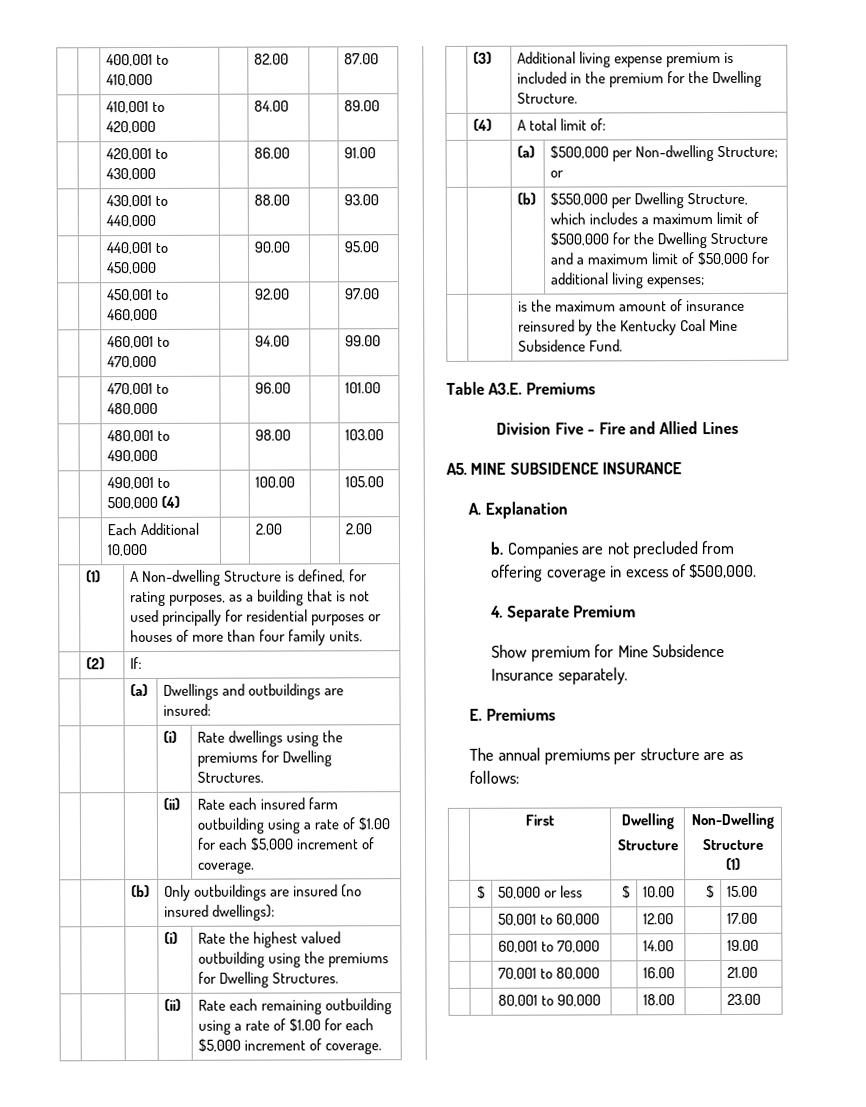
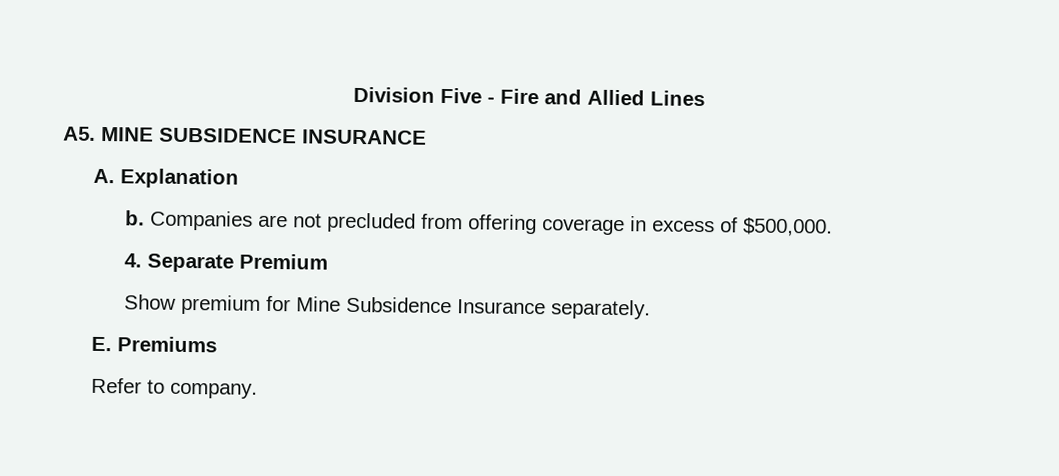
- | | 400,001 to 410,000 | | 82.00 | | 87.00
- | | 410,001 to 420,000 | | 84.00 | | 89.00
- | | 420,001 to 430,000 | | 86.00 | | 91.00
- | | 430,001 to 440,000 | | 88.00 | | 93.00
- | | 440,001 to 450,000 | | 90.00 | | 95.00
- | | 450,001 to 460,000 | | 92.00 | | 97.00
- | | 460,001 to 470,000 | | 94.00 | | 99.00
- | | 470,001 to 480,000 | | 96.00 | | 101.00
- | | 480,001 to 490,000 | | 98.00 | | 103.00
- | | 490,001 to 500,000 (4) | | 100.00 | | 105.00
- | | Each Additional 10,000 | | 2.00 | | 2.00
- | (1) | A Non-dwelling Structure is defined, for rating purposes, as a building that is not used principally for residential purposes or houses of more than four family units.
- | (2) | If:
- | | (a) | Dwellings and outbuildings are insured:
- | | | (i) | Rate dwellings using the premiums for Dwelling Structures.
- | | | (ii) | Rate each insured farm outbuilding using a rate of $1.00 for each $5,000 increment of coverage.
- | | (b) | Only outbuildings are insured (no insured dwellings):
- | | | (i) | Rate the highest valued outbuilding using the premiums for Dwelling Structures.
- | | | (ii) | Rate each remaining outbuilding using a rate of $1.00 for each $5,000 increment of coverage.
- | (3) | Additional living expense premium is included in the premium for the Dwelling Structure.
- | (4) | A total limit of:
- | | (a) | $500,000 per Non-dwelling Structure; or
- | | (b) | $550,000 per Dwelling Structure, which includes a maximum limit of $500,000 for the Dwelling Structure and a maximum limit of $50,000 for additional living expenses;
- | | is the maximum amount of insurance reinsured by the Kentucky Coal Mine Subsidence Fund.
- Table A3.E. Premiums
- The annual premiums per structure are as follows:
- | First | Dwelling
- Structure | Non-Dwelling
- Structure
- (1)
- | $ | 50,000 or less | $ | 10.00 | $ | 15.00
- | | 50,001 to 60,000 | | 12.00 | | 17.00
- | | 60,001 to 70,000 | | 14.00 | | 19.00
- | | 70,001 to 80,000 | | 16.00 | | 21.00
- | | 80,001 to 90,000 | | 18.00 | | 23.00
+ Refer to company.

